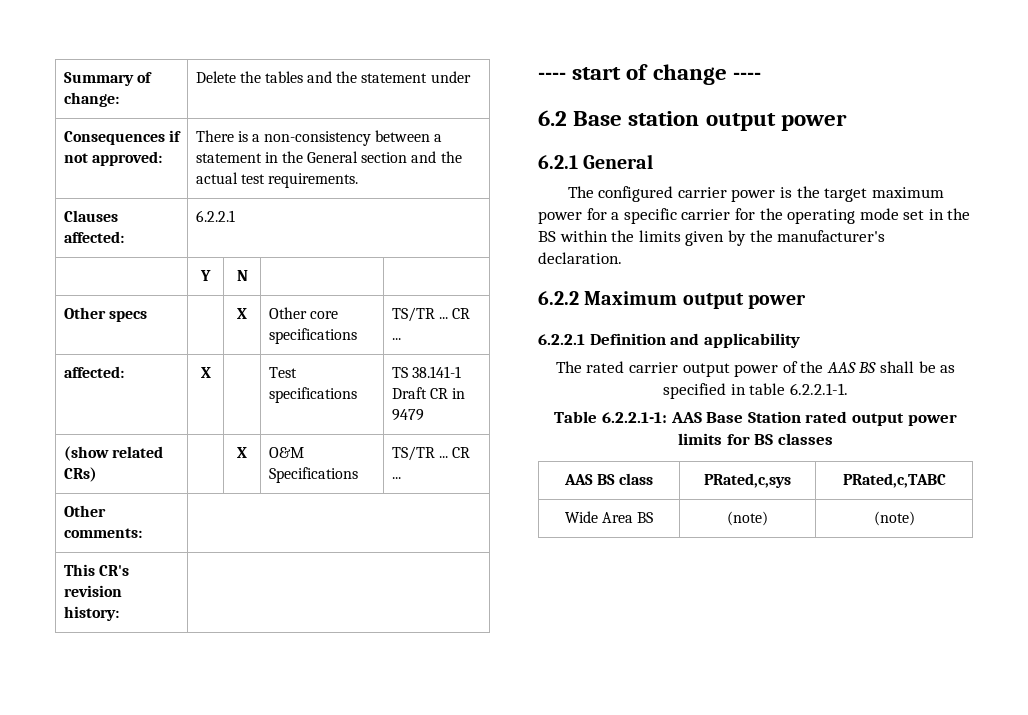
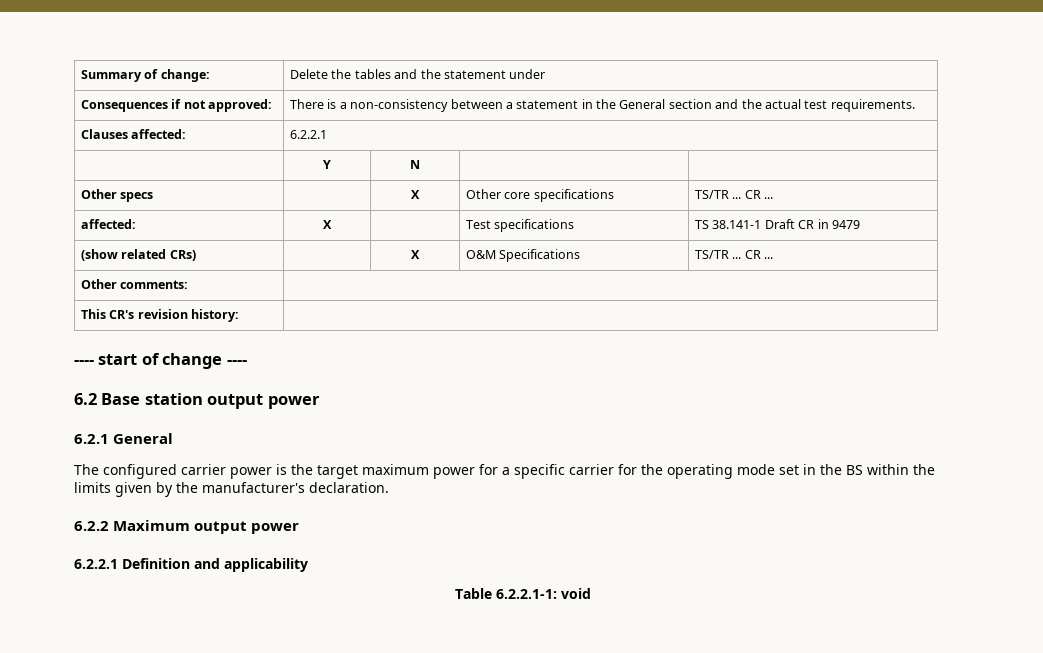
- The rated carrier output power of the AAS BS shall be as specified in table 6.2.2.1-1.
- Table 6.2.2.1-1: AAS Base Station rated output power limits for BS classes
- AAS BS class | PRated,c,sys | PRated,c,TABC
- Wide Area BS | (note) | (note)
+ Table 6.2.2.1-1: void

